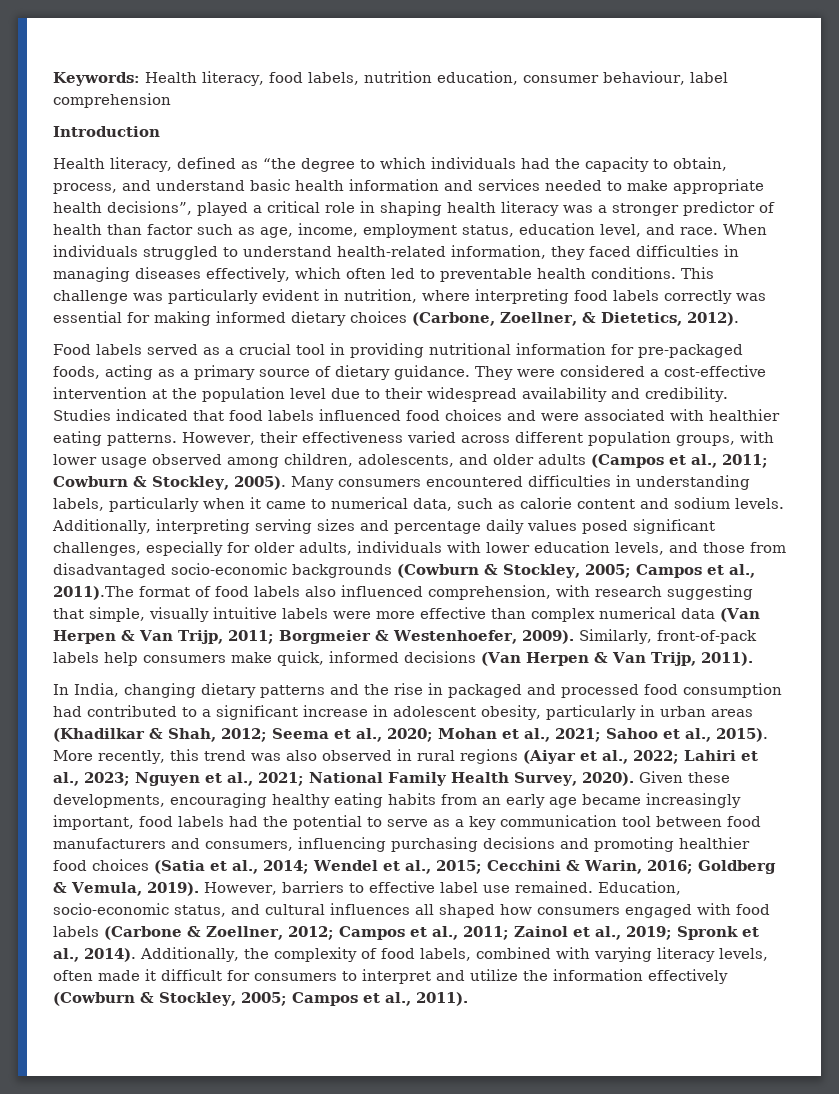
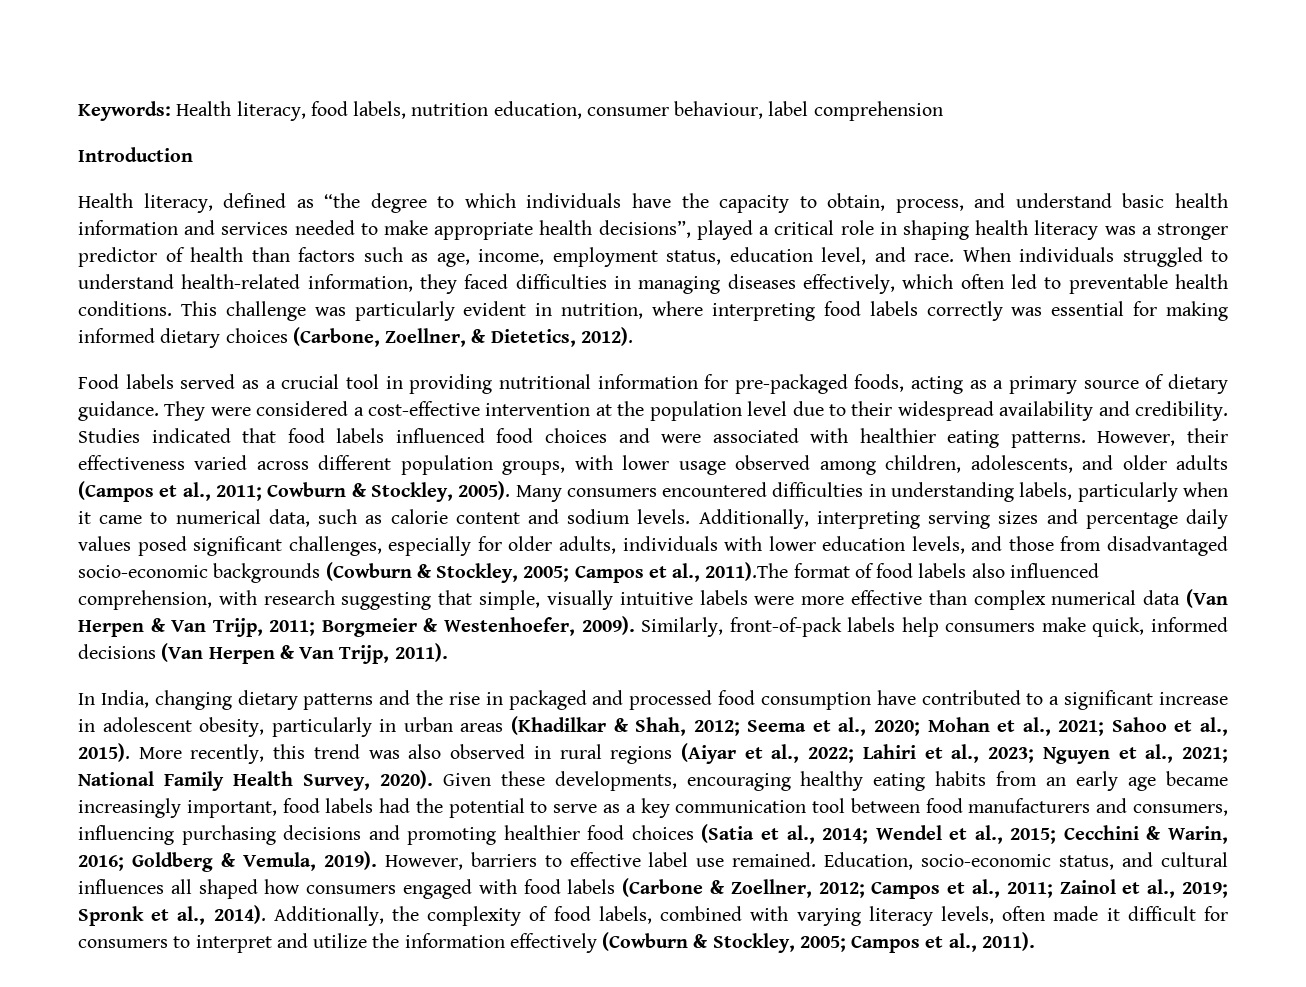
- Health literacy, defined as “the degree to which individuals had the capacity to obtain, process, and understand basic health information and services needed to make appropriate health decisions”, played a critical role in shaping health literacy was a stronger predictor of health than factor such as age, income, employment status, education level, and race.
+ Health literacy, defined as “the degree to which individuals have the capacity to obtain, process, and understand basic health information and services needed to make appropriate health decisions”, played a critical role in shaping health literacy was a stronger predictor of health than factors such as age, income, employment status, education level, and race.
- In India, changing dietary patterns and the rise in packaged and processed food consumption had contributed to a significant increase in adolescent obesity, particularly in urban areas (Khadilkar & Shah, 2012; Seema et al., 2020; Mohan et al., 2021; Sahoo et al., 2015).
+ In India, changing dietary patterns and the rise in packaged and processed food consumption have contributed to a significant increase in adolescent obesity, particularly in urban areas (Khadilkar & Shah, 2012; Seema et al., 2020; Mohan et al., 2021; Sahoo et al., 2015).

